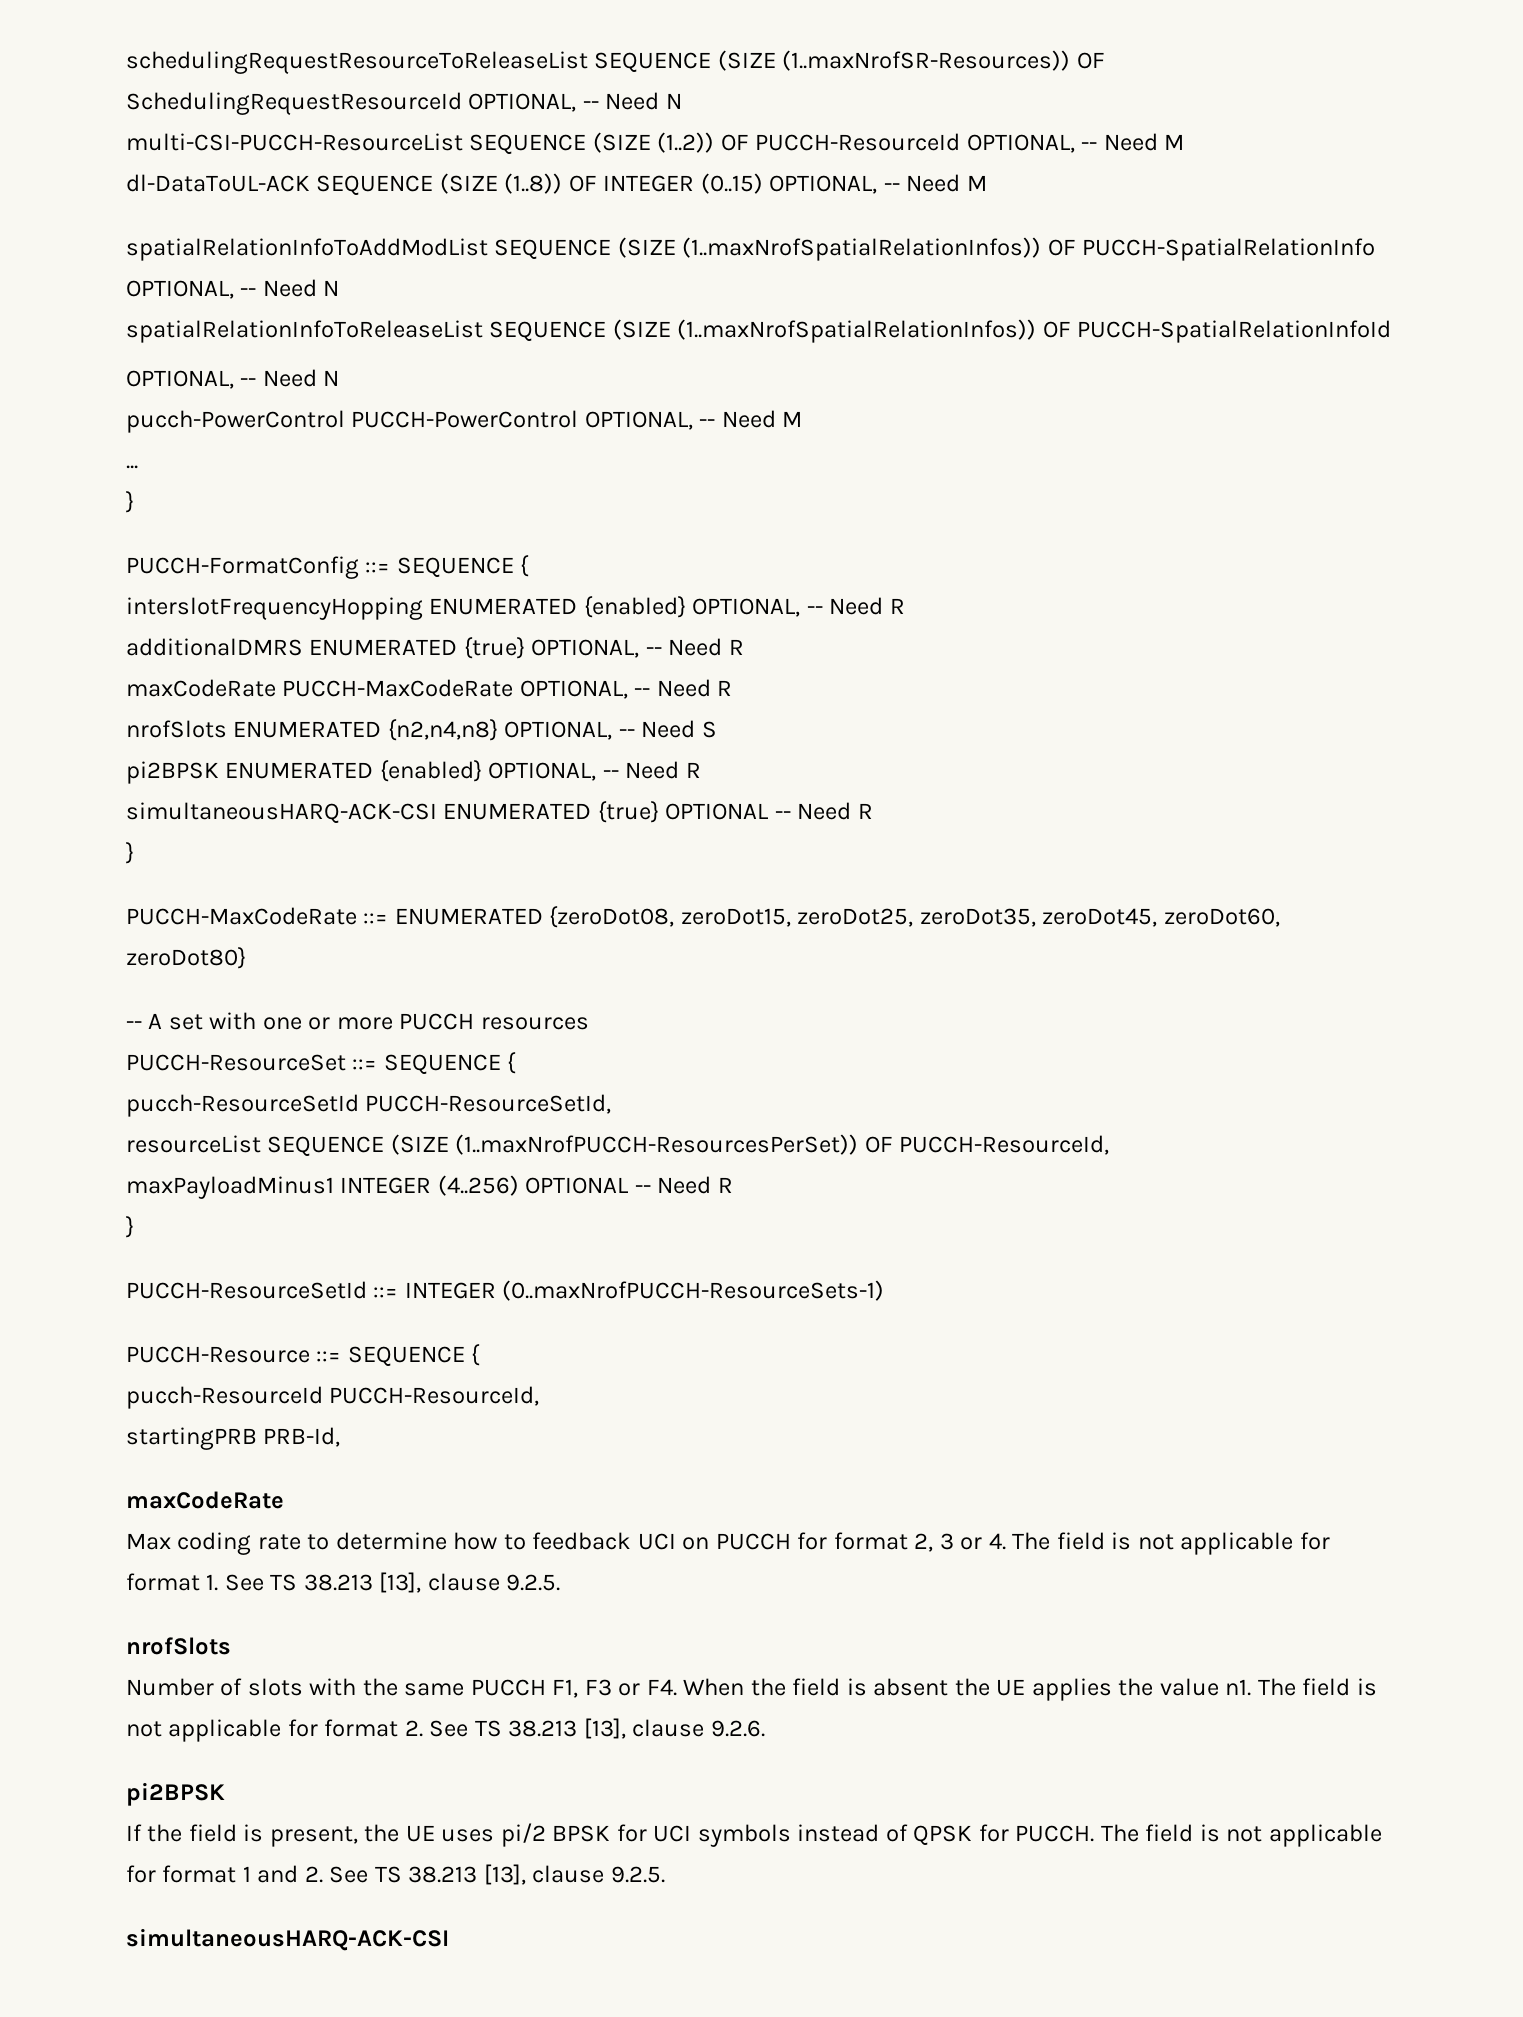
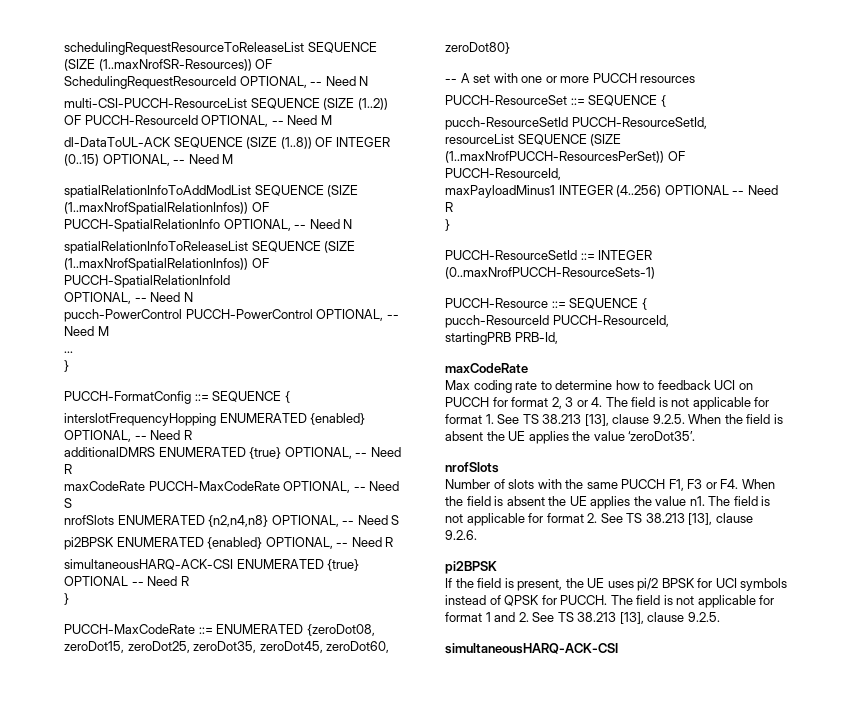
- maxCodeRate PUCCH-MaxCodeRate OPTIONAL, -- Need R
+ maxCodeRate PUCCH-MaxCodeRate OPTIONAL, -- Need S
- Max coding rate to determine how to feedback UCI on PUCCH for format 2, 3 or 4. The field is not applicable for format 1. See TS 38.213 [13], clause 9.2.5.
+ Max coding rate to determine how to feedback UCI on PUCCH for format 2, 3 or 4. The field is not applicable for format 1. See TS 38.213 [13], clause 9.2.5. When the field is absent the UE applies the value ‘zeroDot35’.

